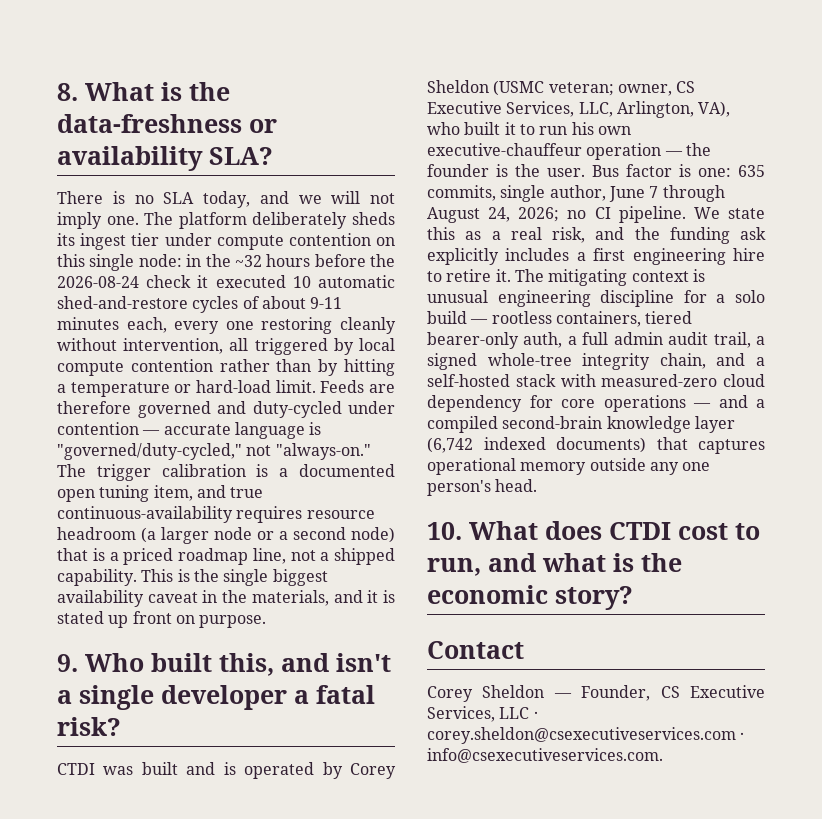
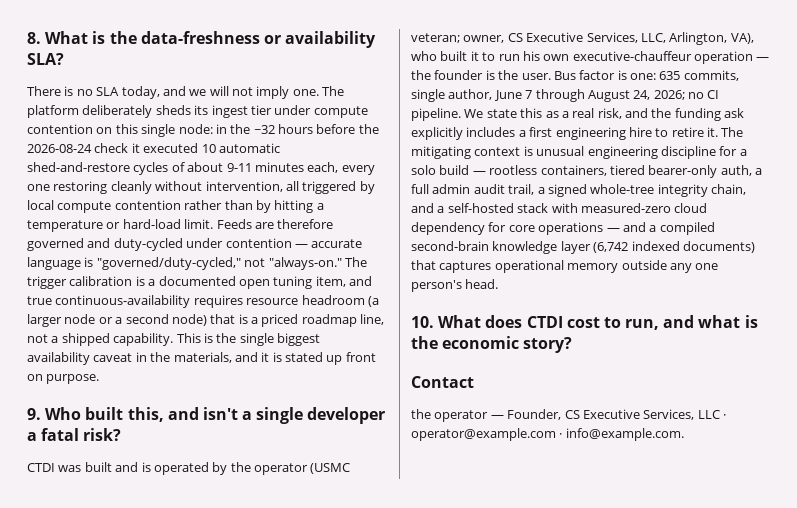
- CTDI was built and is operated by Corey Sheldon (USMC veteran; owner, CS Executive Services, LLC, Arlington, VA), who built it to run his own executive-chauffeur operation — the founder is the user.
+ CTDI was built and is operated by the operator (USMC veteran; owner, CS Executive Services, LLC, Arlington, VA), who built it to run his own executive-chauffeur operation — the founder is the user.
- Corey Sheldon — Founder, CS Executive Services, LLC · corey.sheldon@csexecutiveservices.com · info@csexecutiveservices.com.
+ the operator — Founder, CS Executive Services, LLC · operator@example.com · info@example.com.

